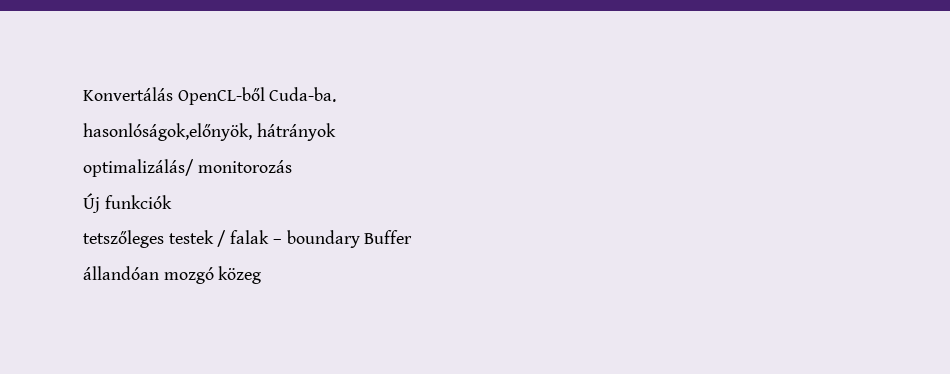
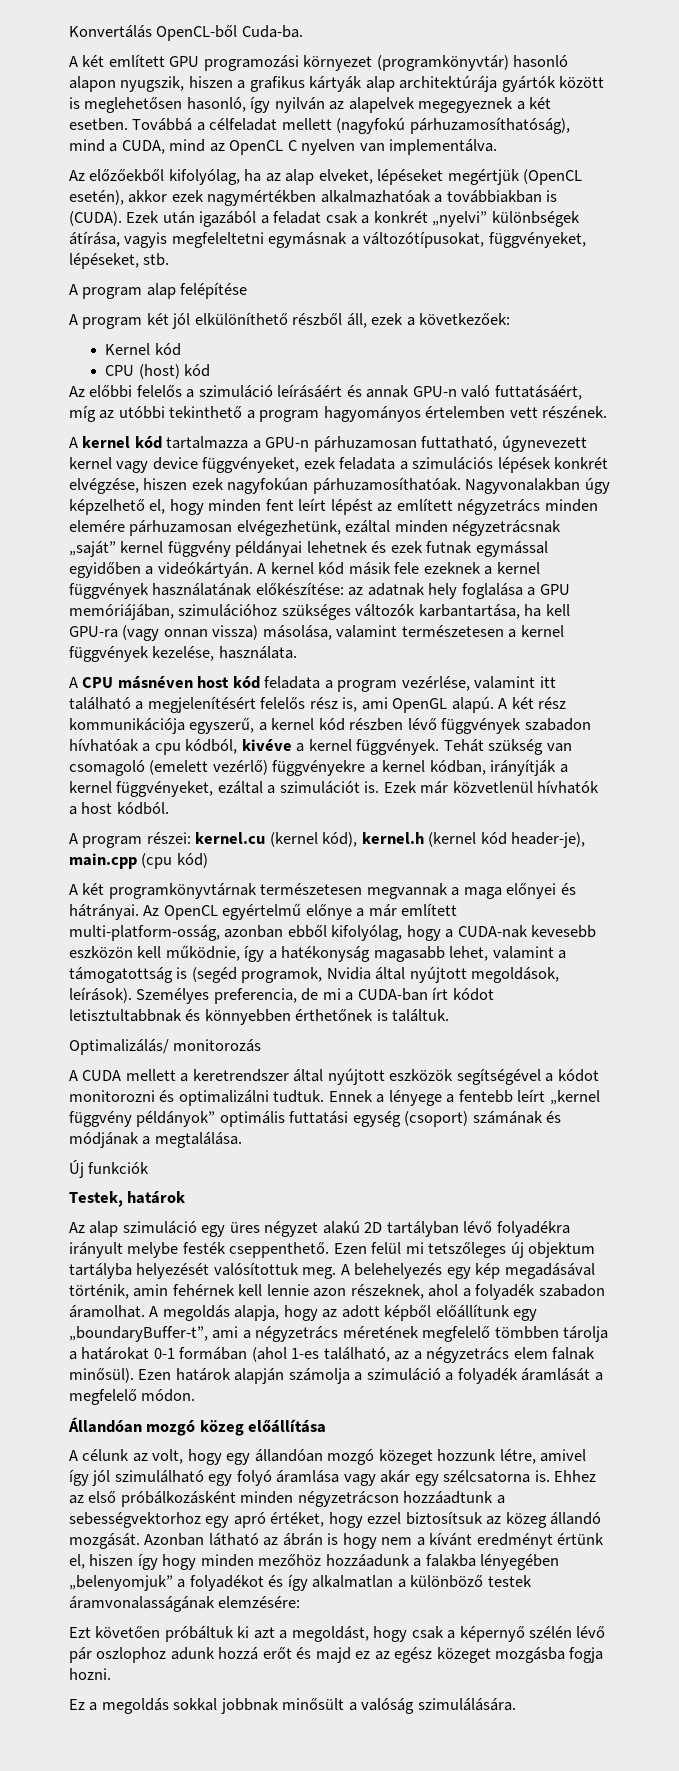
- hasonlóságok,előnyök, hátrányok
- optimalizálás/ monitorozás
+ A két említett GPU programozási környezet (programkönyvtár) hasonló alapon nyugszik, hiszen a grafikus kártyák alap architektúrája gyártók között is meglehetősen hasonló, így nyilván az alapelvek megegyeznek a két esetben. Továbbá a célfeladat mellett (nagyfokú párhuzamosíthatóság), mind a CUDA, mind az OpenCL C nyelven van implementálva.
+ Az előzőekből kifolyólag, ha az alap elveket, lépéseket megértjük (OpenCL esetén), akkor ezek nagymértékben alkalmazhatóak a továbbiakban is (CUDA). Ezek után igazából a feladat csak a konkrét „nyelvi” különbségek átírása, vagyis megfeleltetni egymásnak a változótípusokat, függvényeket, lépéseket, stb.
+ A program alap felépítése
+ A program két jól elkülöníthető részből áll, ezek a következőek:
+ Kernel kód
+ CPU (host) kód
+ Az előbbi felelős a szimuláció leírásáért és annak GPU-n való futtatásáért, míg az utóbbi tekinthető a program hagyományos értelemben vett részének.
+ A kernel kód tartalmazza a GPU-n párhuzamosan futtatható, úgynevezett kernel vagy device függvényeket, ezek feladata a szimulációs lépések konkrét elvégzése, hiszen ezek nagyfokúan párhuzamosíthatóak. Nagyvonalakban úgy képzelhető el, hogy minden fent leírt lépést az említett négyzetrács minden elemére párhuzamosan elvégezhetünk, ezáltal minden négyzetrácsnak „saját” kernel függvény példányai lehetnek és ezek futnak egymással egyidőben a videókártyán. A kernel kód másik fele ezeknek a kernel függvények használatának előkészítése: az adatnak hely foglalása a GPU memóriájában, szimulációhoz szükséges változók karbantartása, ha kell GPU-ra (vagy onnan vissza) másolása, valamint természetesen a kernel függvények kezelése, használata.
+ A CPU másnéven host kód feladata a program vezérlése, valamint itt található a megjelenítésért felelős rész is, ami OpenGL alapú. A két rész kommunikációja egyszerű, a kernel kód részben lévő függvények szabadon hívhatóak a cpu kódból, kivéve a kernel függvények. Tehát szükség van csomagoló (emelett vezérlő) függvényekre a kernel kódban, irányítják a kernel függvényeket, ezáltal a szimulációt is. Ezek már közvetlenül hívhatók a host kódból.
+ A program részei: kernel.cu (kernel kód), kernel.h (kernel kód header-je), main.cpp (cpu kód)
+ A két programkönyvtárnak természetesen megvannak a maga előnyei és hátrányai. Az OpenCL egyértelmű előnye a már említett multi-platform-osság, azonban ebből kifolyólag, hogy a CUDA-nak kevesebb eszközön kell működnie, így a hatékonyság magasabb lehet, valamint a támogatottság is (segéd programok, Nvidia által nyújtott megoldások, leírások). Személyes preferencia, de mi a CUDA-ban írt kódot letisztultabbnak és könnyebben érthetőnek is találtuk.
+ Optimalizálás/ monitorozás
+ A CUDA mellett a keretrendszer által nyújtott eszközök segítségével a kódot monitorozni és optimalizálni tudtuk. Ennek a lényege a fentebb leírt „kernel függvény példányok” optimális futtatási egység (csoport) számának és módjának a megtalálása.
  Új funkciók
- tetszőleges testek / falak – boundary Buffer
- állandóan mozgó közeg
+ Testek, határok
+ Az alap szimuláció egy üres négyzet alakú 2D tartályban lévő folyadékra irányult melybe festék cseppenthető. Ezen felül mi tetszőleges új objektum tartályba helyezését valósítottuk meg. A belehelyezés egy kép megadásával történik, amin fehérnek kell lennie azon részeknek, ahol a folyadék szabadon áramolhat. A megoldás alapja, hogy az adott képből előállítunk egy „boundaryBuffer-t”, ami a négyzetrács méretének megfelelő tömbben tárolja a határokat 0-1 formában (ahol 1-es található, az a négyzetrács elem falnak minősül). Ezen határok alapján számolja a szimuláció a folyadék áramlását a megfelelő módon.
+ Állandóan mozgó közeg előállítása
+ A célunk az volt, hogy egy állandóan mozgó közeget hozzunk létre, amivel így jól szimulálható egy folyó áramlása vagy akár egy szélcsatorna is. Ehhez az első próbálkozásként minden négyzetrácson hozzáadtunk a sebességvektorhoz egy apró értéket, hogy ezzel biztosítsuk az közeg állandó mozgását. Azonban látható az ábrán is hogy nem a kívánt eredményt értünk el, hiszen így hogy minden mezőhöz hozzáadunk a falakba lényegében „belenyomjuk” a folyadékot és így alkalmatlan a különböző testek áramvonalasságának elemzésére:
+ Ezt követően próbáltuk ki azt a megoldást, hogy csak a képernyő szélén lévő pár oszlophoz adunk hozzá erőt és majd ez az egész közeget mozgásba fogja hozni.
+ Ez a megoldás sokkal jobbnak minősült a valóság szimulálására.

